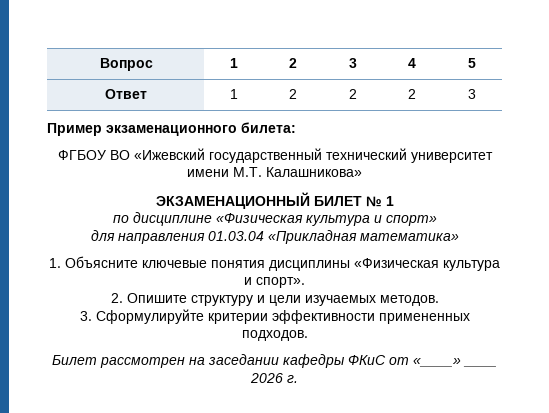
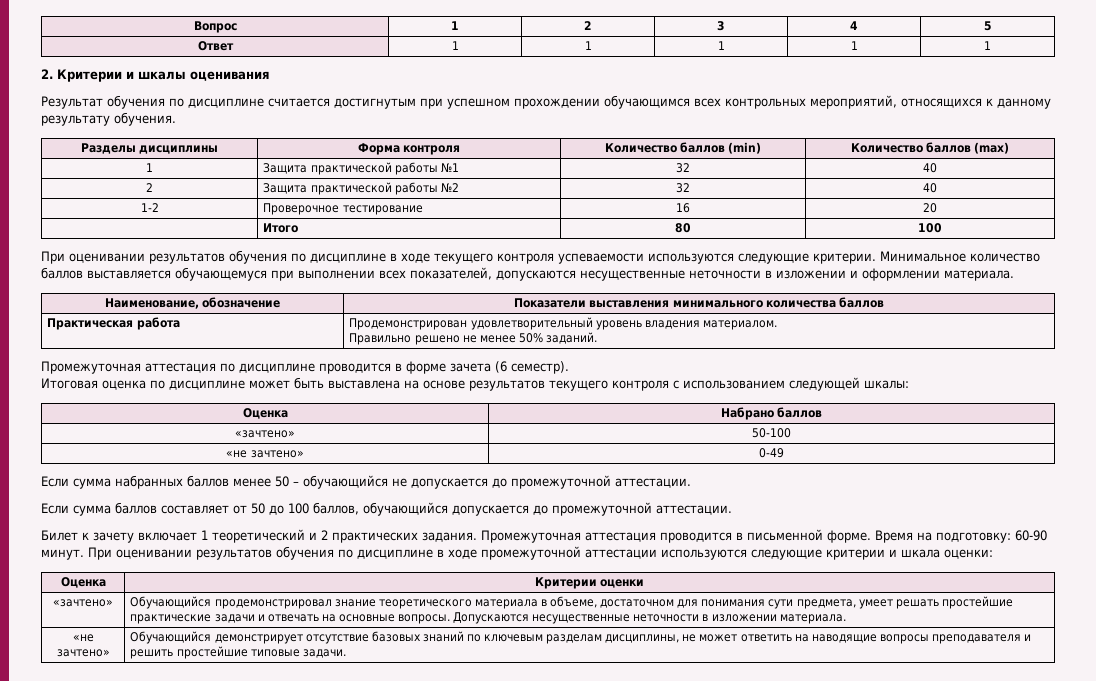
- Ответ | 1 | 2 | 2 | 2 | 3
- Пример экзаменационного билета:
- ФГБОУ ВО «Ижевский государственный технический университет имени М.Т. Калашникова»
- ЭКЗАМЕНАЦИОННЫЙ БИЛЕТ № 1
- по дисциплине «Физическая культура и спорт»
- для направления 01.03.04 «Прикладная математика»
- 1. Объясните ключевые понятия дисциплины «Физическая культура и спорт».
- 2. Опишите структуру и цели изучаемых методов.
- 3. Сформулируйте критерии эффективности примененных подходов.
- Билет рассмотрен на заседании кафедры ФКиС от «____» ____ 2026 г.
+ Ответ | 1 | 1 | 1 | 1 | 1
+ 2. Критерии и шкалы оценивания
+ Результат обучения по дисциплине считается достигнутым при успешном прохождении обучающимся всех контрольных мероприятий, относящихся к данному результату обучения.
+ Разделы дисциплины | Форма контроля | Количество баллов (min) | Количество баллов (max)
+ 1 | Защита практической работы №1 | 32 | 40
+ 2 | Защита практической работы №2 | 32 | 40
+ 1-2 | Проверочное тестирование | 16 | 20
+ | Итого | 80 | 100
+ При оценивании результатов обучения по дисциплине в ходе текущего контроля успеваемости используются следующие критерии. Минимальное количество баллов выставляется обучающемуся при выполнении всех показателей, допускаются несущественные неточности в изложении и оформлении материала.
+ Наименование, обозначение | Показатели выставления минимального количества баллов
+ Практическая работа | Продемонстрирован удовлетворительный уровень владения материалом.
+ Правильно решено не менее 50% заданий.
+ Промежуточная аттестация по дисциплине проводится в форме зачета (6 семестр).
+ Итоговая оценка по дисциплине может быть выставлена на основе результатов текущего контроля с использованием следующей шкалы:
+ Оценка | Набрано баллов
+ «зачтено» | 50-100
+ «не зачтено» | 0-49
+ Если сумма набранных баллов менее 50 – обучающийся не допускается до промежуточной аттестации.
+ Если сумма баллов составляет от 50 до 100 баллов, обучающийся допускается до промежуточной аттестации.
+ Билет к зачету включает 1 теоретический и 2 практических задания. Промежуточная аттестация проводится в письменной форме. Время на подготовку: 60-90 минут. При оценивании результатов обучения по дисциплине в ходе промежуточной аттестации используются следующие критерии и шкала оценки:
+ Оценка | Критерии оценки
+ «зачтено» | Обучающийся продемонстрировал знание теоретического материала в объеме, достаточном для понимания сути предмета, умеет решать простейшие практические задачи и отвечать на основные вопросы. Допускаются несущественные неточности в изложении материала.
+ «не зачтено» | Обучающийся демонстрирует отсутствие базовых знаний по ключевым разделам дисциплины, не может ответить на наводящие вопросы преподавателя и решить простейшие типовые задачи.

